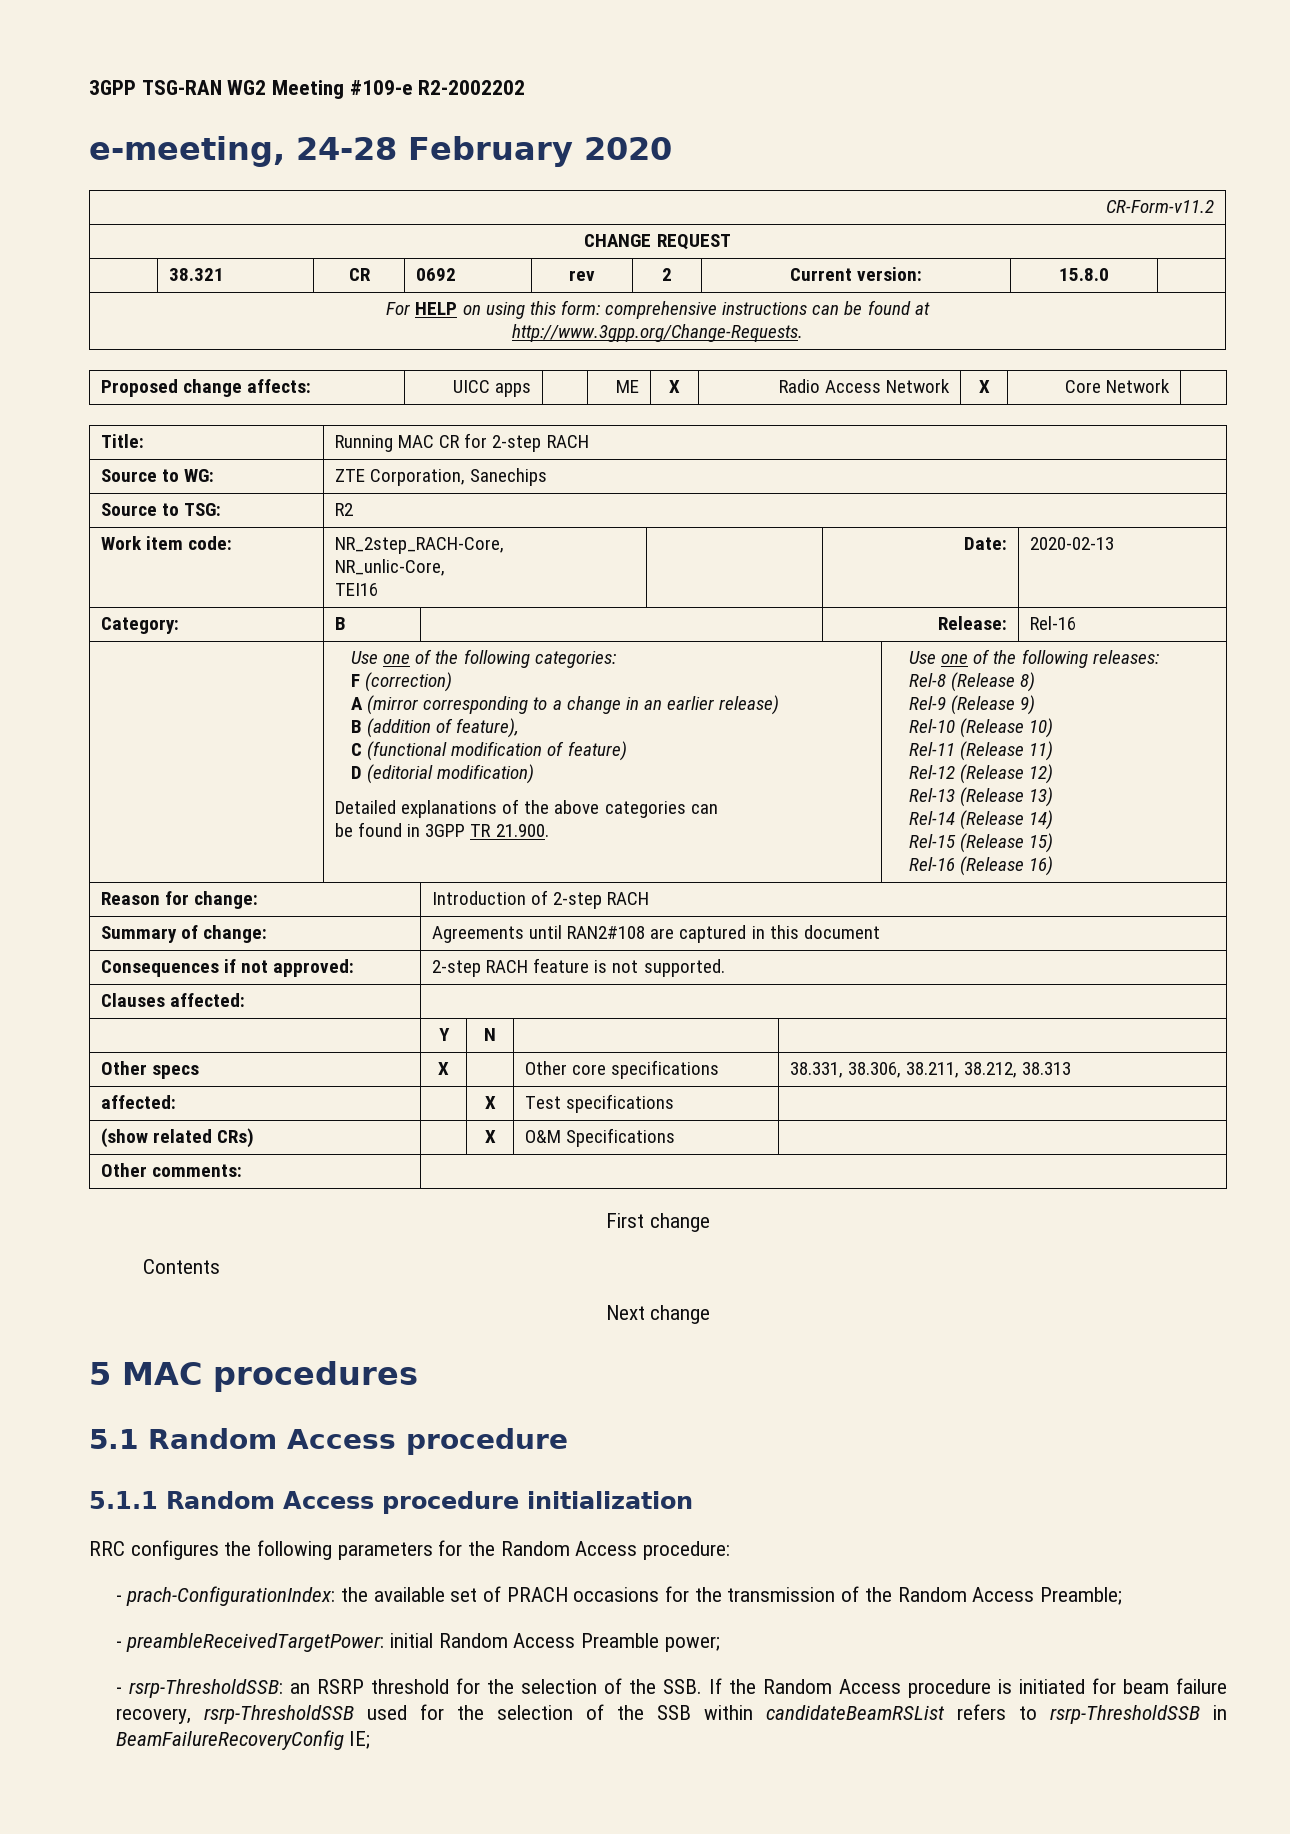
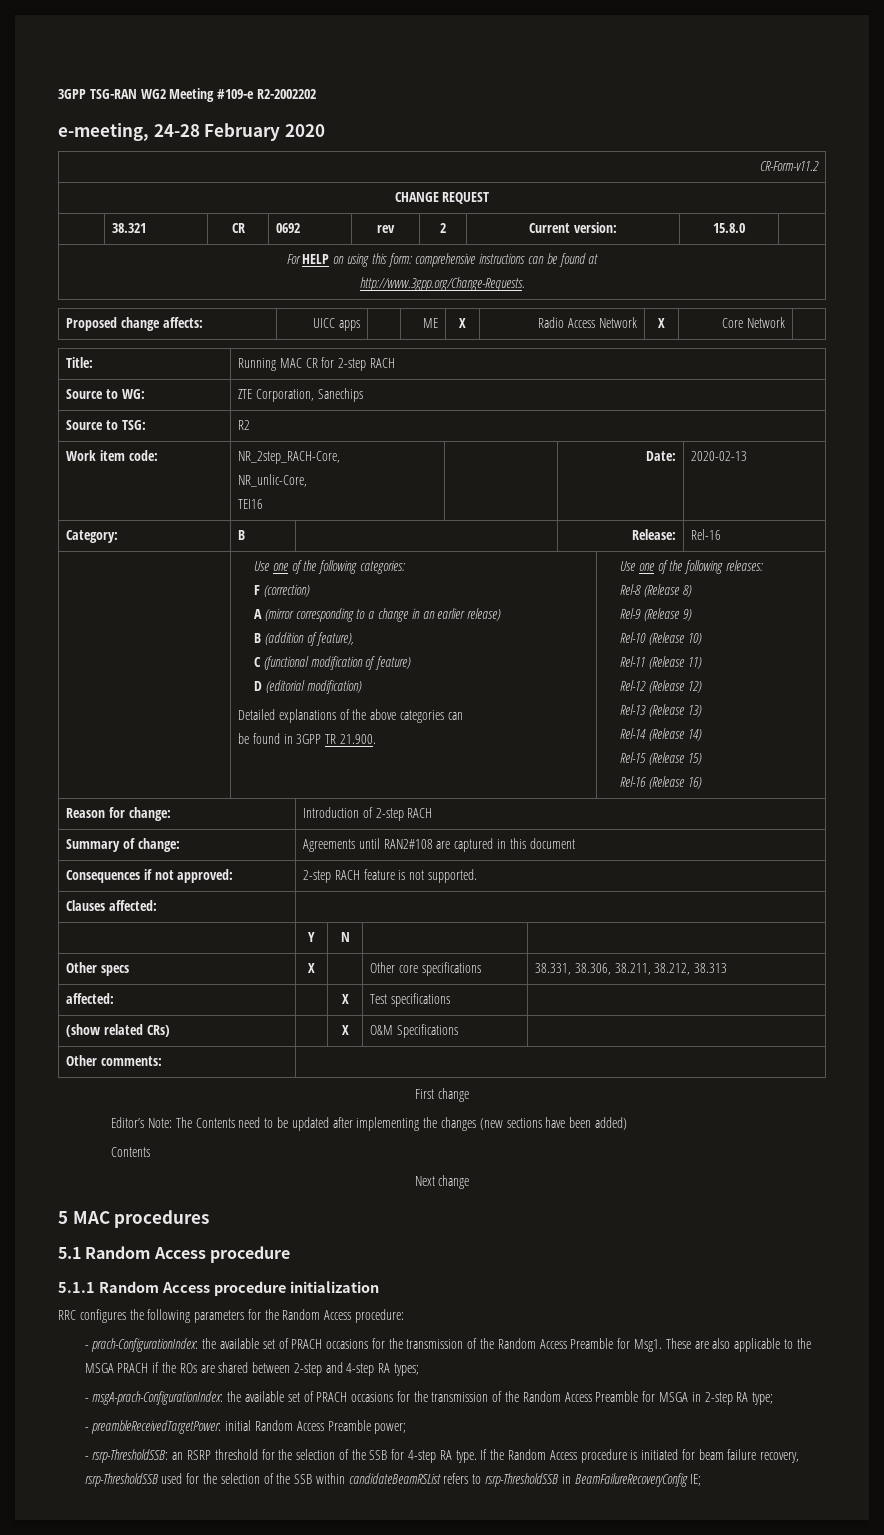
+ Editor’s Note: The Contents need to be updated after implementing the changes (new sections have been added)
- - prach-ConfigurationIndex: the available set of PRACH occasions for the transmission of the Random Access Preamble;
+ - prach-ConfigurationIndex: the available set of PRACH occasions for the transmission of the Random Access Preamble for Msg1. These are also applicable to the MSGA PRACH if the ROs are shared between 2-step and 4-step RA types;
+ - msgA-prach-ConfigurationIndex: the available set of PRACH occasions for the transmission of the Random Access Preamble for MSGA in 2-step RA type;
- - rsrp-ThresholdSSB: an RSRP threshold for the selection of the SSB. If the Random Access procedure is initiated for beam failure recovery, rsrp-ThresholdSSB used for the selection of the SSB within candidateBeamRSList refers to rsrp-ThresholdSSB in BeamFailureRecoveryConfig IE;
+ - rsrp-ThresholdSSB: an RSRP threshold for the selection of the SSB for 4-step RA type. If the Random Access procedure is initiated for beam failure recovery, rsrp-ThresholdSSB used for the selection of the SSB within candidateBeamRSList refers to rsrp-ThresholdSSB in BeamFailureRecoveryConfig IE;

